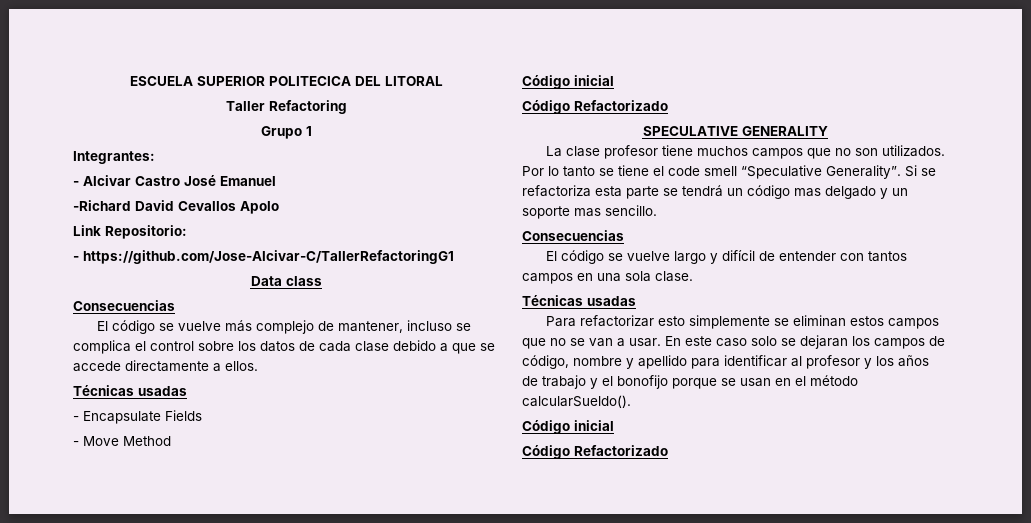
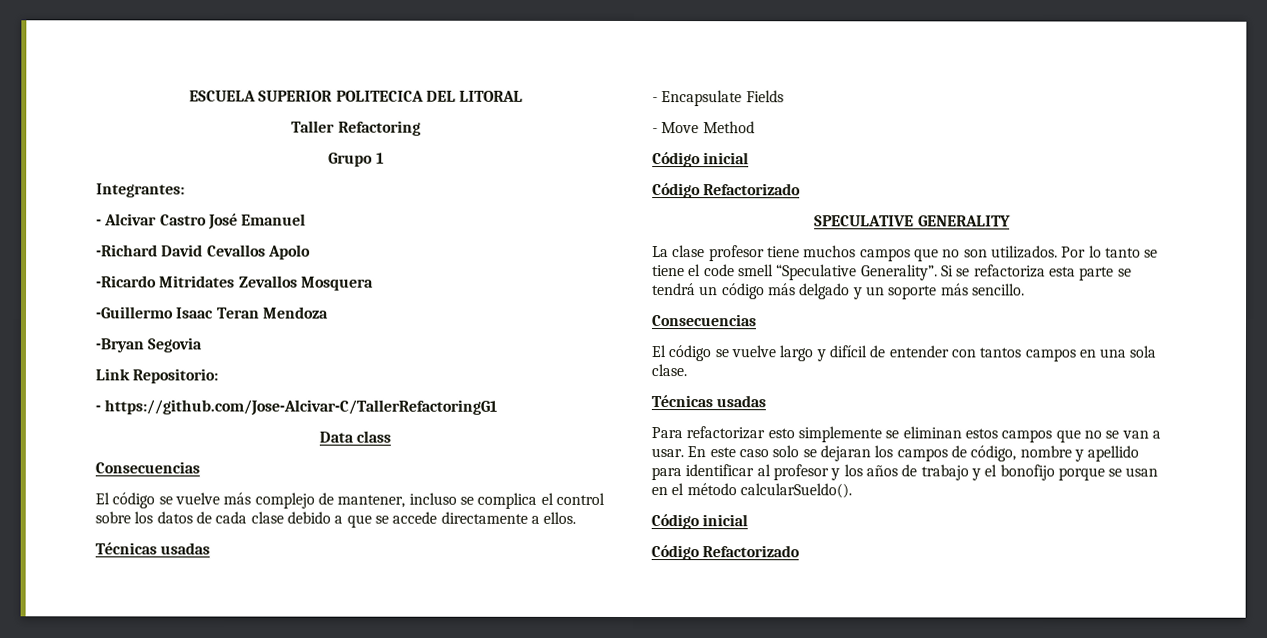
+ -Ricardo Mitridates Zevallos Mosquera
+ -Guillermo Isaac Teran Mendoza
+ -Bryan Segovia
- Si se refactoriza esta parte se tendrá un código mas delgado y un soporte mas sencillo.
+ Si se refactoriza esta parte se tendrá un código más delgado y un soporte más sencillo.

